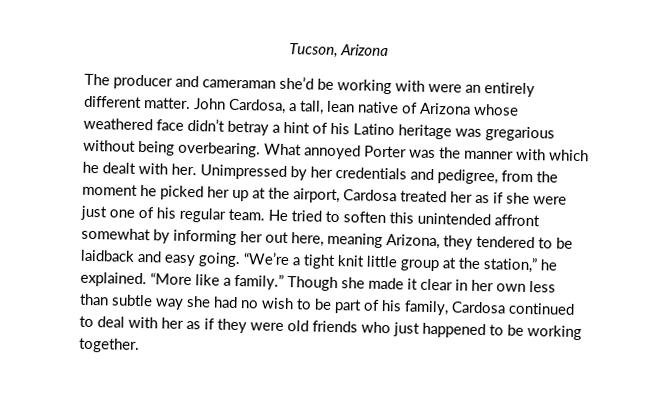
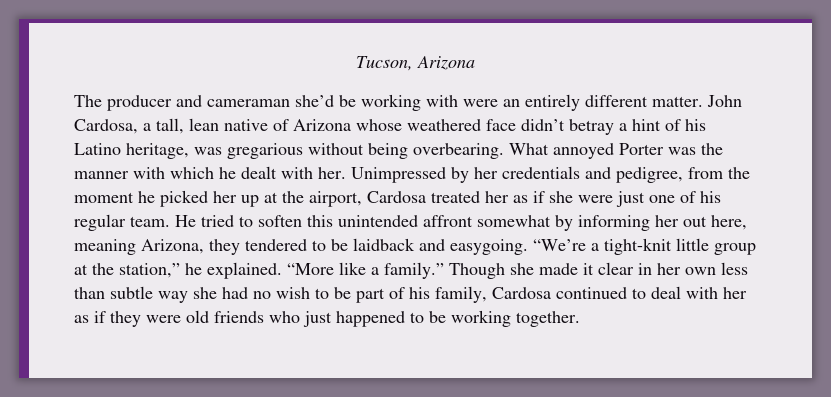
- John Cardosa, a tall, lean native of Arizona whose weathered face didn’t betray a hint of his Latino heritage was gregarious without being overbearing.
+ John Cardosa, a tall, lean native of Arizona whose weathered face didn’t betray a hint of his Latino heritage, was gregarious without being overbearing.
- He tried to soften this unintended affront somewhat by informing her out here, meaning Arizona, they tendered to be laidback and easy going. “We’re a tight knit little group at the station,” he explained.
+ He tried to soften this unintended affront somewhat by informing her out here, meaning Arizona, they tendered to be laidback and easygoing. “We’re a tight-knit little group at the station,” he explained.

